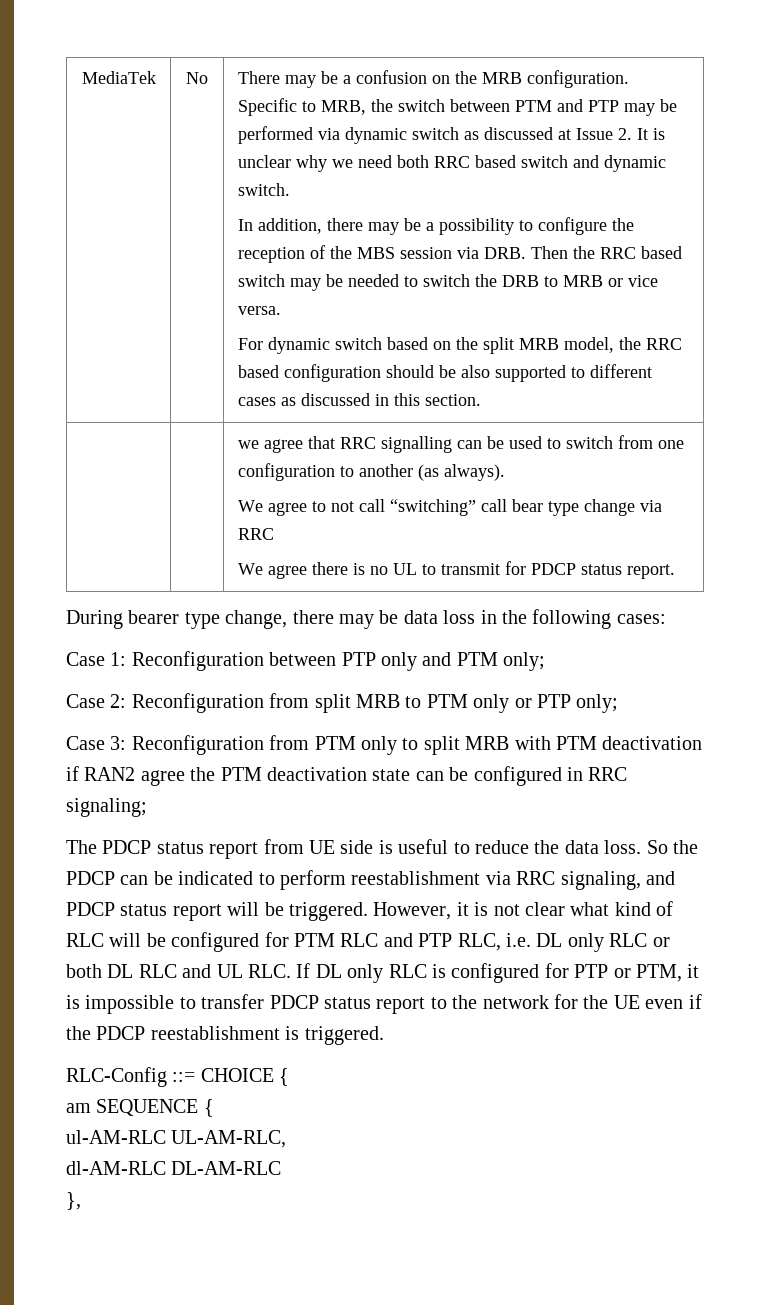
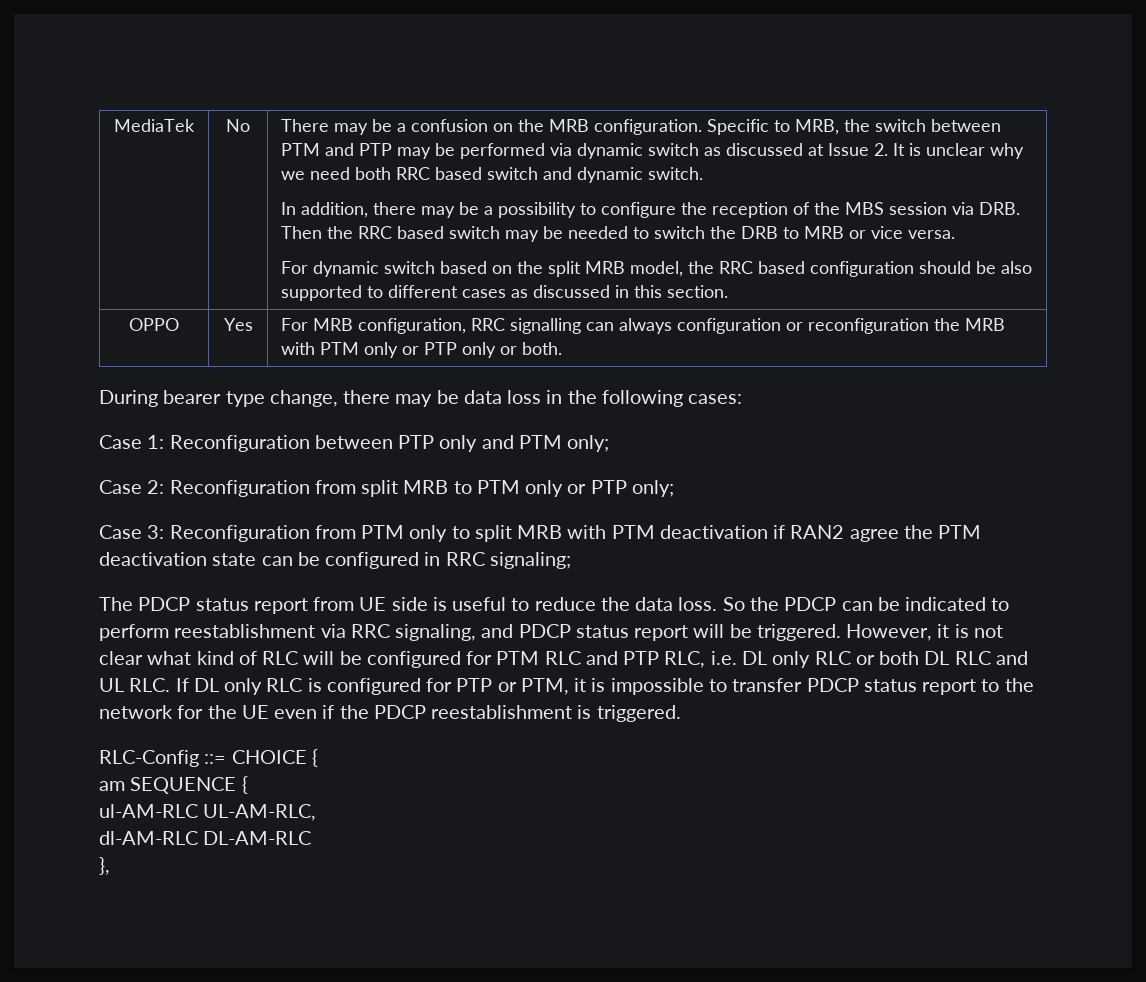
- we agree that RRC signalling can be used to switch from one configuration to another (as always).
- We agree to not call “switching” call bear type change via RRC
- We agree there is no UL to transmit for PDCP status report.
+ OPPO | Yes | For MRB configuration, RRC signalling can always configuration or reconfiguration the MRB with PTM only or PTP only or both.

